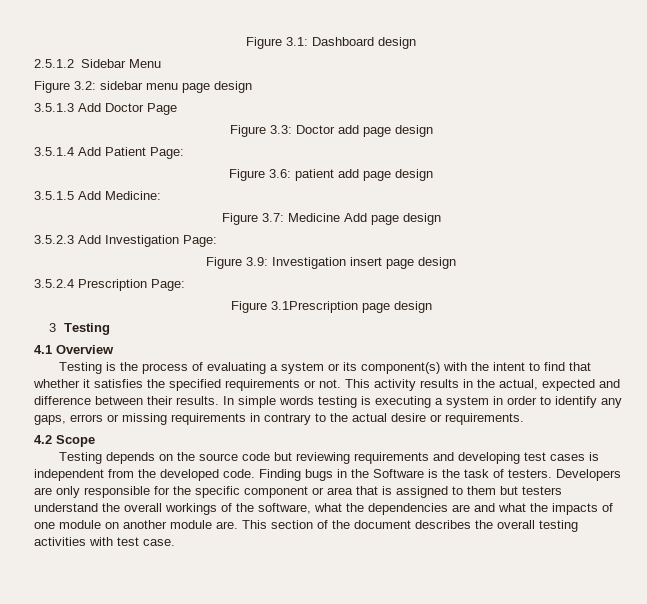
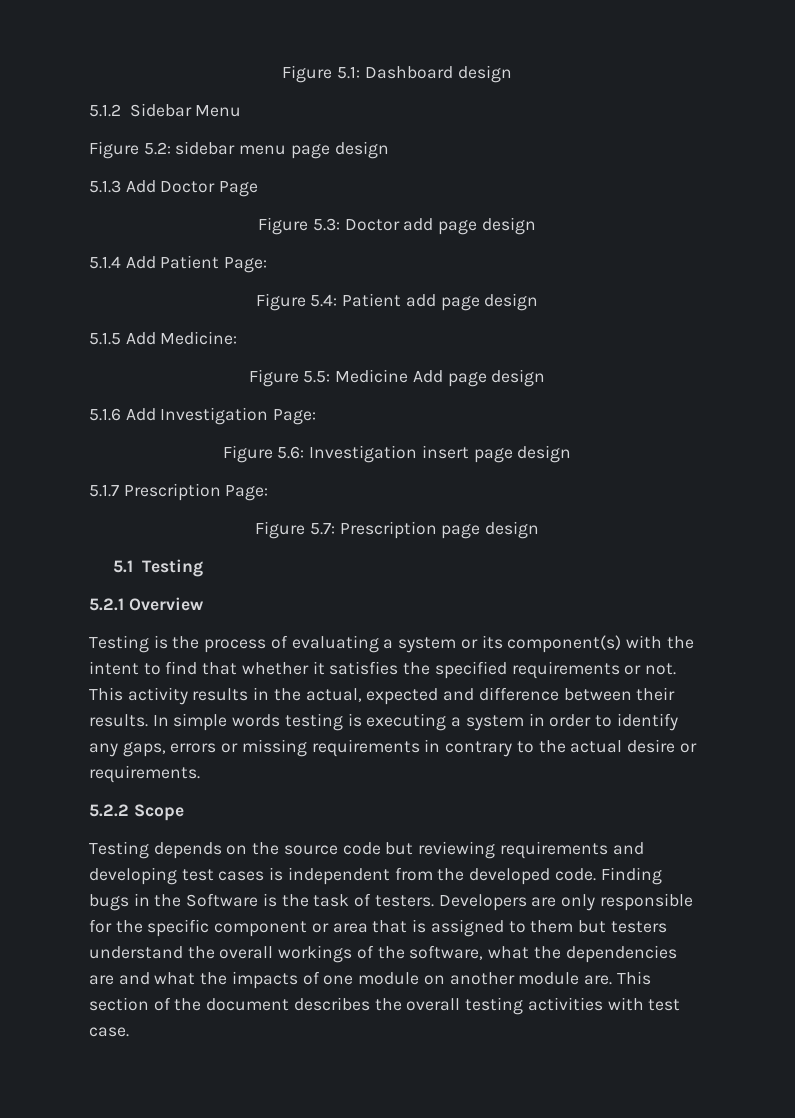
- Figure 3.1: Dashboard design
+ Figure 5.1: Dashboard design
- 2.5.1.2 Sidebar Menu
+ 5.1.2 Sidebar Menu
- Figure 3.2: sidebar menu page design
+ Figure 5.2: sidebar menu page design
- 3.5.1.3 Add Doctor Page
+ 5.1.3 Add Doctor Page
- Figure 3.3: Doctor add page design
+ Figure 5.3: Doctor add page design
- 3.5.1.4 Add Patient Page:
+ 5.1.4 Add Patient Page:
- Figure 3.6: patient add page design
- 3.5.1.5 Add Medicine:
+ Figure 5.4: Patient add page design
+ 5.1.5 Add Medicine:
- Figure 3.7: Medicine Add page design
+ Figure 5.5: Medicine Add page design
- 3.5.2.3 Add Investigation Page:
+ 5.1.6 Add Investigation Page:
- Figure 3.9: Investigation insert page design
+ Figure 5.6: Investigation insert page design
- 3.5.2.4 Prescription Page:
+ 5.1.7 Prescription Page:
- Figure 3.1Prescription page design
- 3 Testing
+ Figure 5.7: Prescription page design
+ 5.1 Testing
- 4.1 Overview
+ 5.2.1 Overview
- 4.2 Scope
+ 5.2.2 Scope

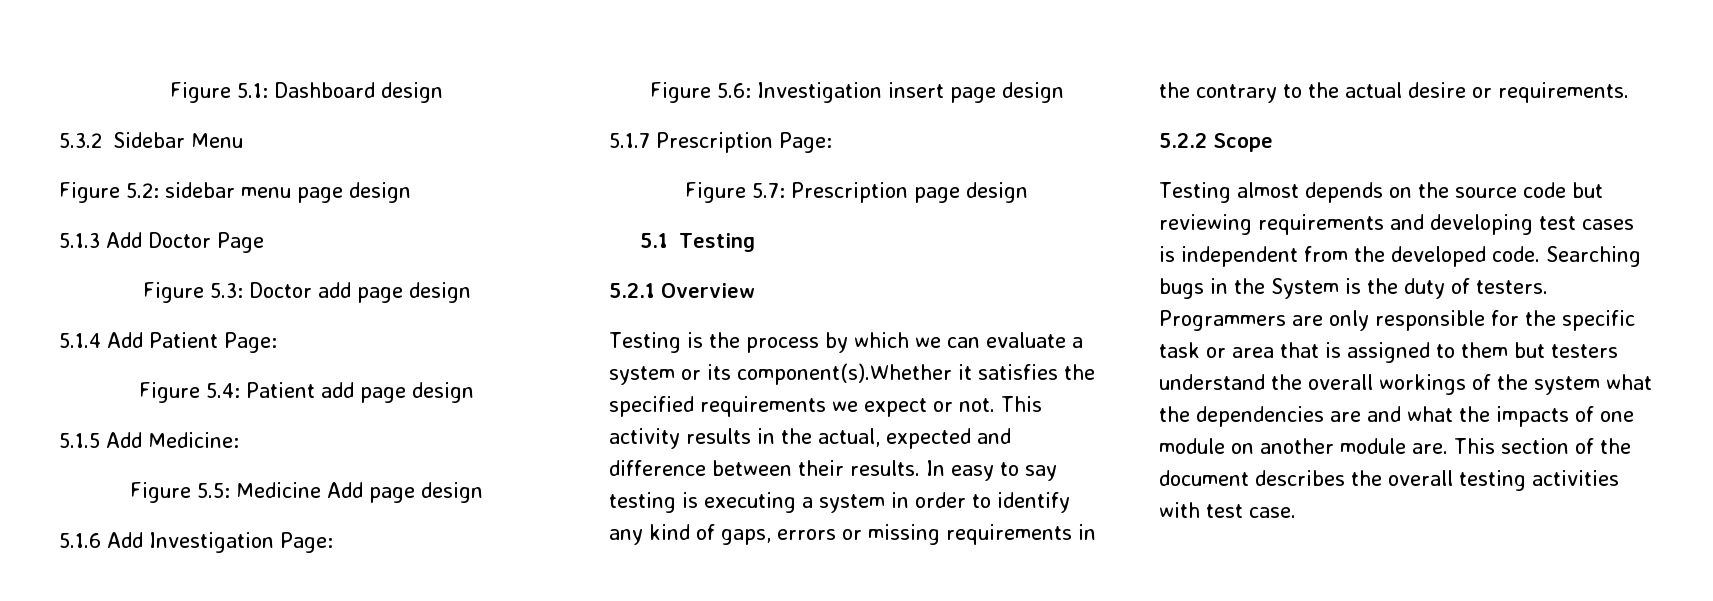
- 5.1.2 Sidebar Menu
+ 5.3.2 Sidebar Menu
- Testing is the process of evaluating a system or its component(s) with the intent to find that whether it satisfies the specified requirements or not.
+ Testing is the process by which we can evaluate a system or its component(s).Whether it satisfies the specified requirements we expect or not.
- In simple words testing is executing a system in order to identify any gaps, errors or missing requirements in contrary to the actual desire or requirements.
+ In easy to say testing is executing a system in order to identify any kind of gaps, errors or missing requirements in the contrary to the actual desire or requirements.
- Testing depends on the source code but reviewing requirements and developing test cases is independent from the developed code.
+ Testing almost depends on the source code but reviewing requirements and developing test cases is independent from the developed code.
- Finding bugs in the Software is the task of testers.
+ Searching bugs in the System is the duty of testers.
- Developers are only responsible for the specific component or area that is assigned to them but testers understand the overall workings of the software, what the dependencies are and what the impacts of one module on another module are.
+ Programmers are only responsible for the specific task or area that is assigned to them but testers understand the overall workings of the system what the dependencies are and what the impacts of one module on another module are.

